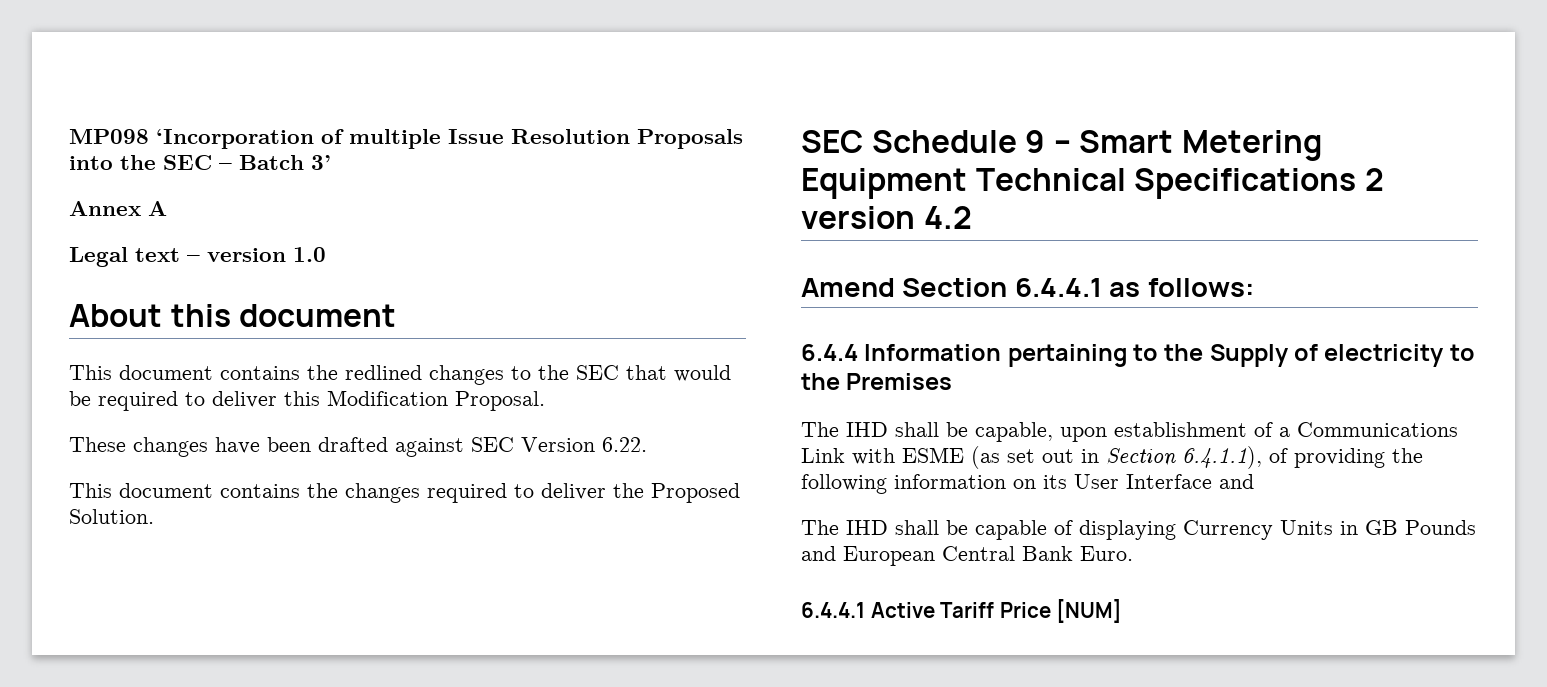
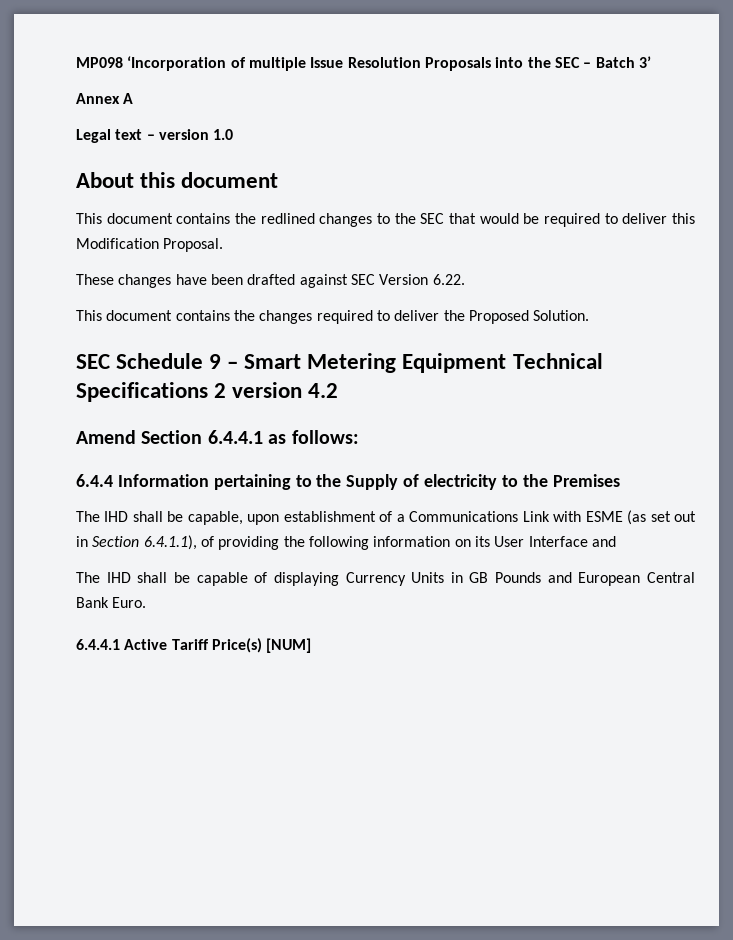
- 6.4.4.1 Active Tariff Price [NUM]
+ 6.4.4.1 Active Tariff Price(s) [NUM]

